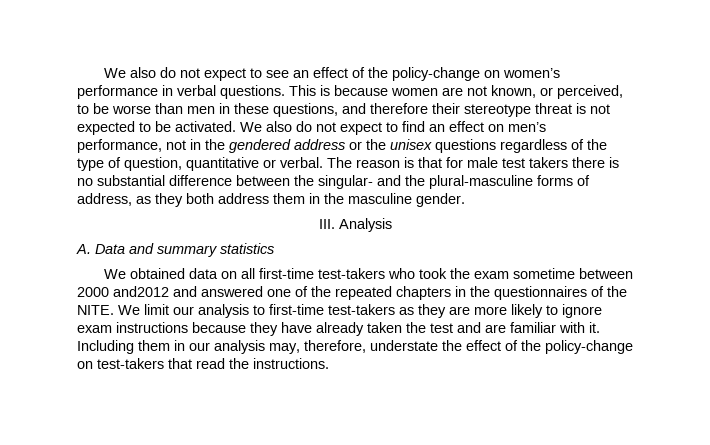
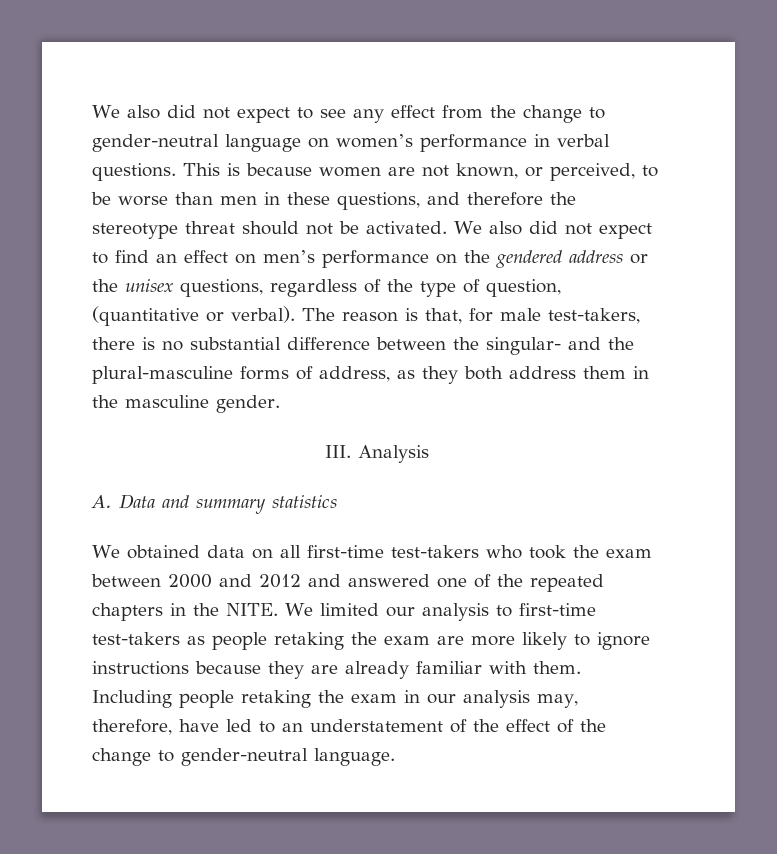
- We also do not expect to see an effect of the policy-change on women’s performance in verbal questions.
+ We also did not expect to see any effect from the change to gender-neutral language on women’s performance in verbal questions.
- This is because women are not known, or perceived, to be worse than men in these questions, and therefore their stereotype threat is not expected to be activated.
+ This is because women are not known, or perceived, to be worse than men in these questions, and therefore the stereotype threat should not be activated.
- We also do not expect to find an effect on men’s performance, not in the gendered address or the unisex questions regardless of the type of question, quantitative or verbal.
+ We also did not expect to find an effect on men’s performance on the gendered address or the unisex questions, regardless of the type of question, (quantitative or verbal).
- The reason is that for male test takers there is no substantial difference between the singular- and the plural-masculine forms of address, as they both address them in the masculine gender.
+ The reason is that, for male test-takers, there is no substantial difference between the singular- and the plural-masculine forms of address, as they both address them in the masculine gender.
- We obtained data on all first-time test-takers who took the exam sometime between 2000 and2012 and answered one of the repeated chapters in the questionnaires of the NITE.
+ We obtained data on all first-time test-takers who took the exam between 2000 and 2012 and answered one of the repeated chapters in the NITE.
- We limit our analysis to first-time test-takers as they are more likely to ignore exam instructions because they have already taken the test and are familiar with it. Including them in our analysis may, therefore, understate the effect of the policy-change on test-takers that read the instructions.
+ We limited our analysis to first-time test-takers as people retaking the exam are more likely to ignore instructions because they are already familiar with them. Including people retaking the exam in our analysis may, therefore, have led to an understatement of the effect of the change to gender-neutral language.

